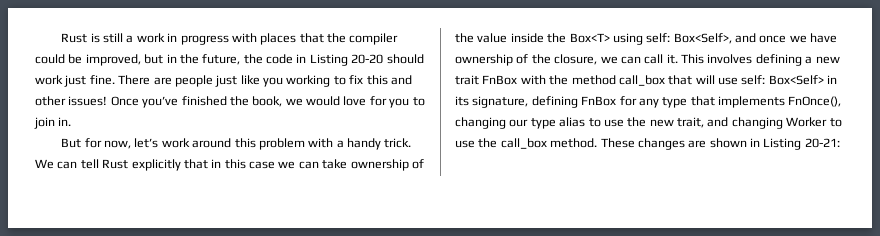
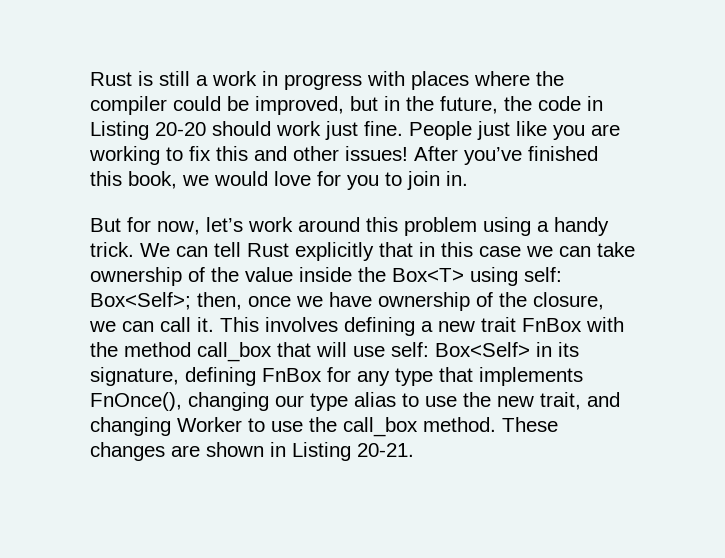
- Rust is still a work in progress with places that the compiler could be improved, but in the future, the code in Listing 20-20 should work just fine.
+ Rust is still a work in progress with places where the compiler could be improved, but in the future, the code in Listing 20-20 should work just fine.
- There are people just like you working to fix this and other issues!
+ People just like you are working to fix this and other issues!
- Once you’ve finished the book, we would love for you to join in.
+ After you’ve finished this book, we would love for you to join in.
- But for now, let’s work around this problem with a handy trick.
+ But for now, let’s work around this problem using a handy trick.
- We can tell Rust explicitly that in this case we can take ownership of the value inside the Box<T> using self: Box<Self>, and once we have ownership of the closure, we can call it.
+ We can tell Rust explicitly that in this case we can take ownership of the value inside the Box<T> using self: Box<Self>; then, once we have ownership of the closure, we can call it.
- These changes are shown in Listing 20-21:
+ These changes are shown in Listing 20-21.

